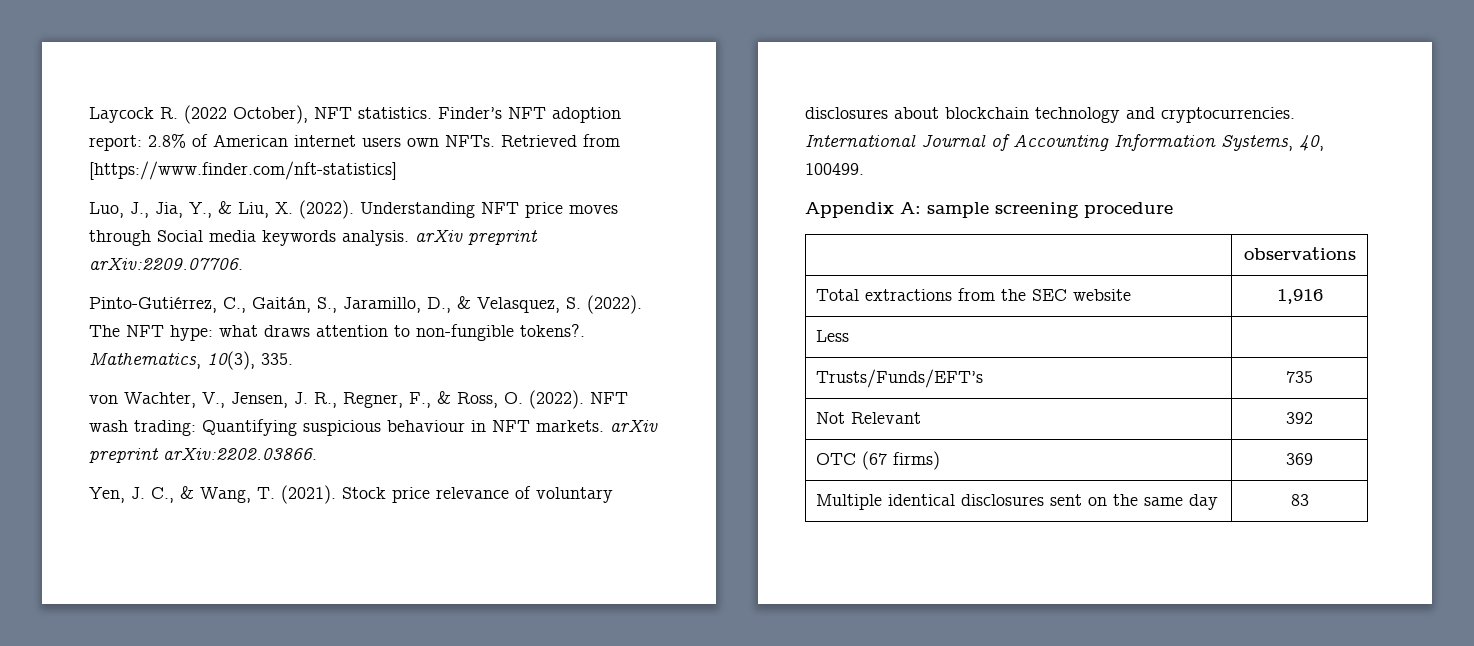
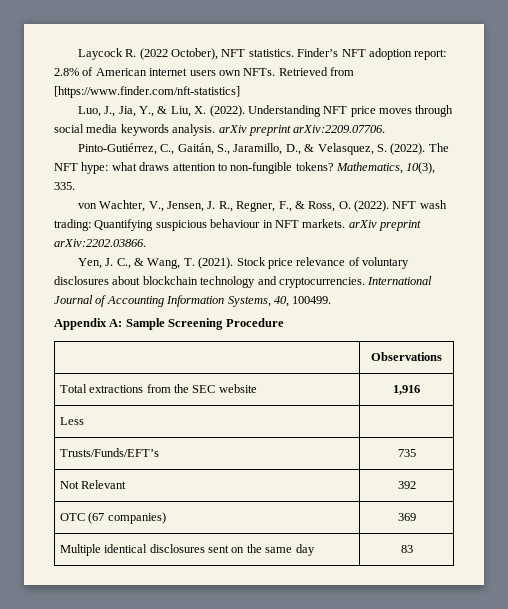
- Understanding NFT price moves through Social media keywords analysis. arXiv preprint arXiv:2209.07706.
+ Understanding NFT price moves through social media keywords analysis. arXiv preprint arXiv:2209.07706.
- The NFT hype: what draws attention to non-fungible tokens?.
+ The NFT hype: what draws attention to non-fungible tokens?
- Appendix A: sample screening procedure
- | observations
+ Appendix A: Sample Screening Procedure
+ | Observations
- OTC (67 firms) | 369
+ OTC (67 companies) | 369

